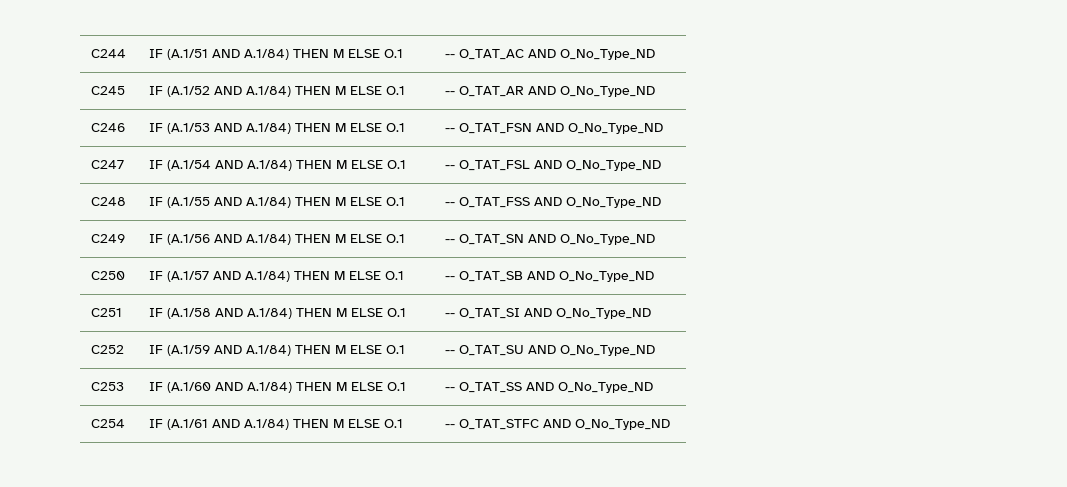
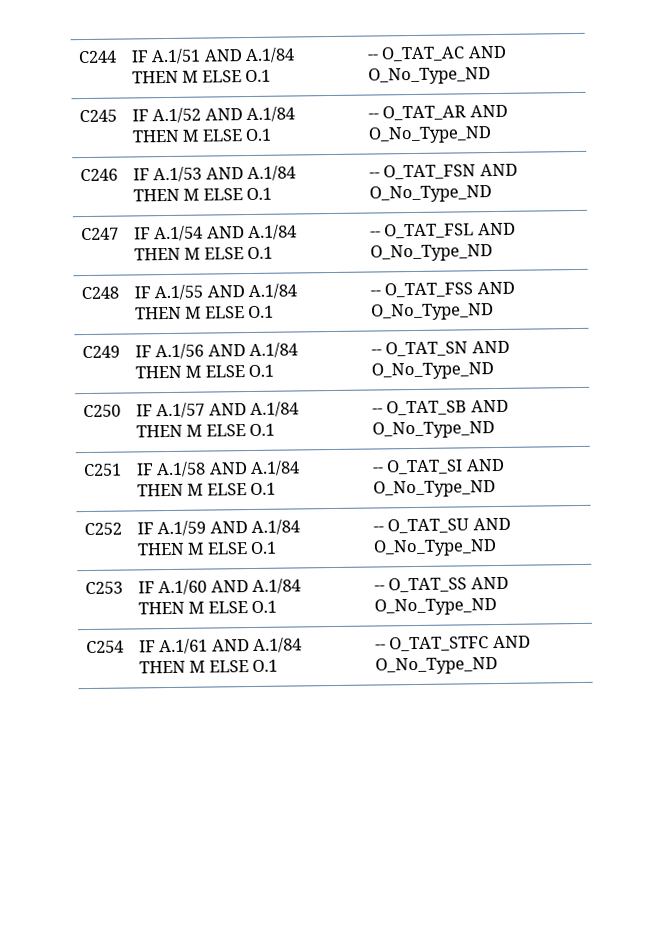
- C244 | IF (A.1/51 AND A.1/84) THEN M ELSE O.1 | -- O_TAT_AC AND O_No_Type_ND
+ C244 | IF A.1/51 AND A.1/84 THEN M ELSE O.1 | -- O_TAT_AC AND O_No_Type_ND
- C245 | IF (A.1/52 AND A.1/84) THEN M ELSE O.1 | -- O_TAT_AR AND O_No_Type_ND
+ C245 | IF A.1/52 AND A.1/84 THEN M ELSE O.1 | -- O_TAT_AR AND O_No_Type_ND
- C246 | IF (A.1/53 AND A.1/84) THEN M ELSE O.1 | -- O_TAT_FSN AND O_No_Type_ND
+ C246 | IF A.1/53 AND A.1/84 THEN M ELSE O.1 | -- O_TAT_FSN AND O_No_Type_ND
- C247 | IF (A.1/54 AND A.1/84) THEN M ELSE O.1 | -- O_TAT_FSL AND O_No_Type_ND
+ C247 | IF A.1/54 AND A.1/84 THEN M ELSE O.1 | -- O_TAT_FSL AND O_No_Type_ND
- C248 | IF (A.1/55 AND A.1/84) THEN M ELSE O.1 | -- O_TAT_FSS AND O_No_Type_ND
+ C248 | IF A.1/55 AND A.1/84 THEN M ELSE O.1 | -- O_TAT_FSS AND O_No_Type_ND
- C249 | IF (A.1/56 AND A.1/84) THEN M ELSE O.1 | -- O_TAT_SN AND O_No_Type_ND
+ C249 | IF A.1/56 AND A.1/84 THEN M ELSE O.1 | -- O_TAT_SN AND O_No_Type_ND
- C250 | IF (A.1/57 AND A.1/84) THEN M ELSE O.1 | -- O_TAT_SB AND O_No_Type_ND
+ C250 | IF A.1/57 AND A.1/84 THEN M ELSE O.1 | -- O_TAT_SB AND O_No_Type_ND
- C251 | IF (A.1/58 AND A.1/84) THEN M ELSE O.1 | -- O_TAT_SI AND O_No_Type_ND
+ C251 | IF A.1/58 AND A.1/84 THEN M ELSE O.1 | -- O_TAT_SI AND O_No_Type_ND
- C252 | IF (A.1/59 AND A.1/84) THEN M ELSE O.1 | -- O_TAT_SU AND O_No_Type_ND
+ C252 | IF A.1/59 AND A.1/84 THEN M ELSE O.1 | -- O_TAT_SU AND O_No_Type_ND
- C253 | IF (A.1/60 AND A.1/84) THEN M ELSE O.1 | -- O_TAT_SS AND O_No_Type_ND
+ C253 | IF A.1/60 AND A.1/84 THEN M ELSE O.1 | -- O_TAT_SS AND O_No_Type_ND
- C254 | IF (A.1/61 AND A.1/84) THEN M ELSE O.1 | -- O_TAT_STFC AND O_No_Type_ND
+ C254 | IF A.1/61 AND A.1/84 THEN M ELSE O.1 | -- O_TAT_STFC AND O_No_Type_ND

